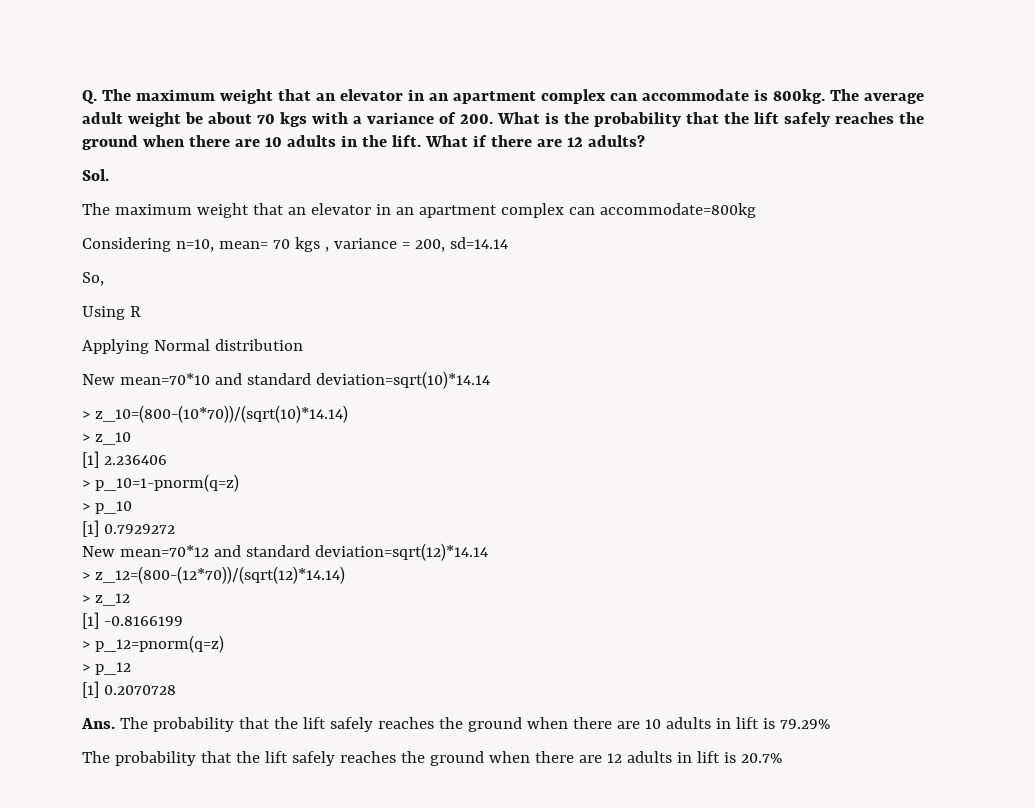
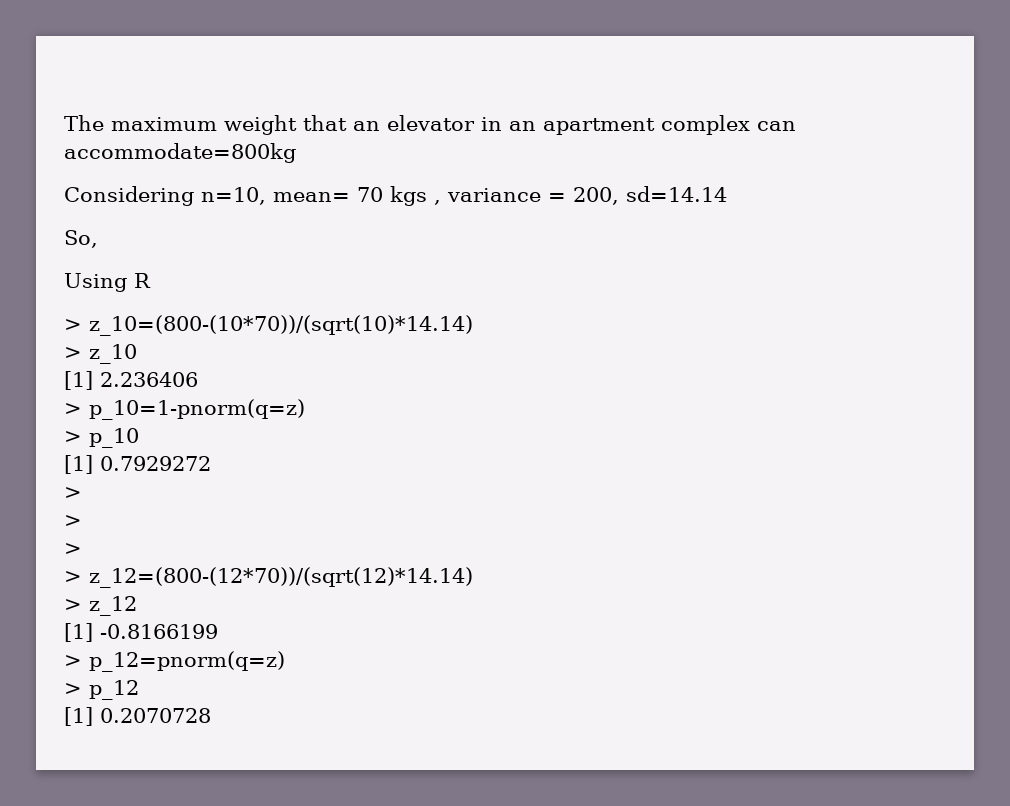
- Q. The maximum weight that an elevator in an apartment complex can accommodate is 800kg. The average adult weight be about 70 kgs with a variance of 200. What is the probability that the lift safely reaches the ground when there are 10 adults in the lift. What if there are 12 adults?
- Sol.
- Applying Normal distribution
- New mean=70*10 and standard deviation=sqrt(10)*14.14
  [1] 0.7929272
- New mean=70*12 and standard deviation=sqrt(12)*14.14
+ >
+ >
+ >
- Ans. The probability that the lift safely reaches the ground when there are 10 adults in lift is 79.29%
- The probability that the lift safely reaches the ground when there are 12 adults in lift is 20.7%

